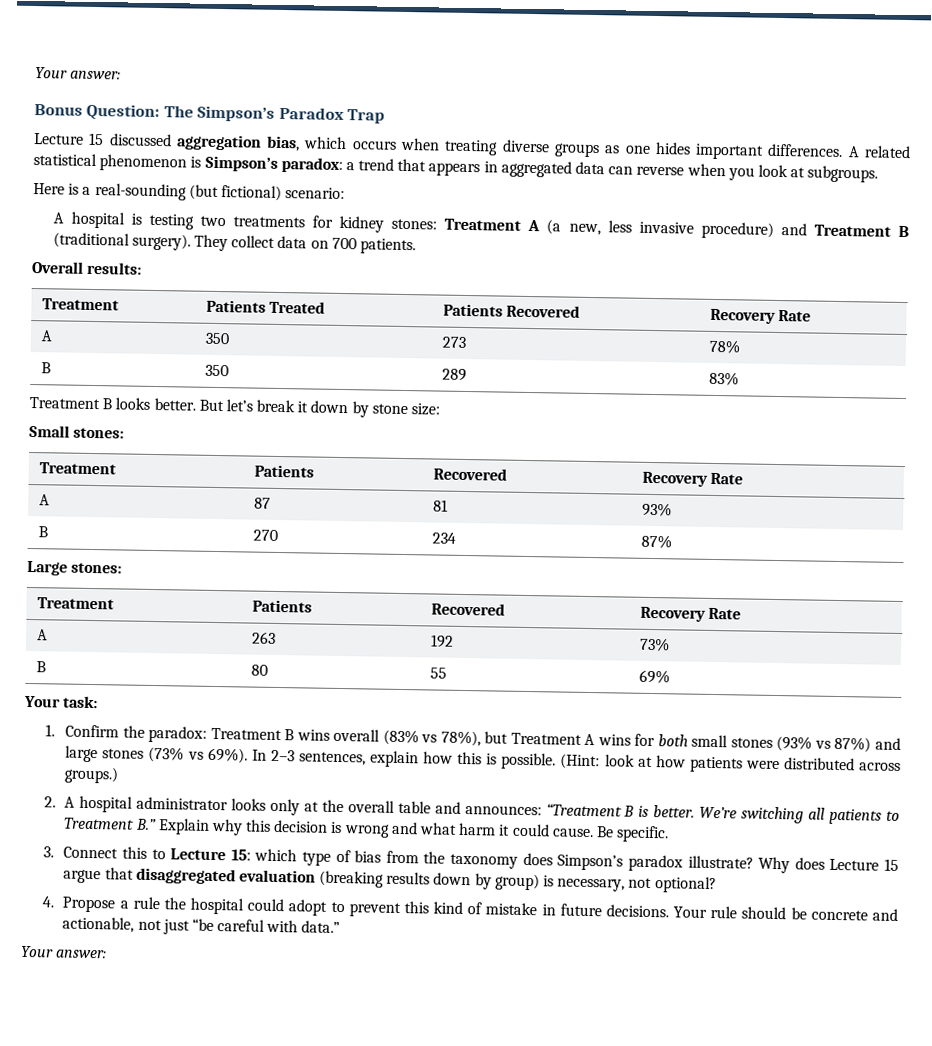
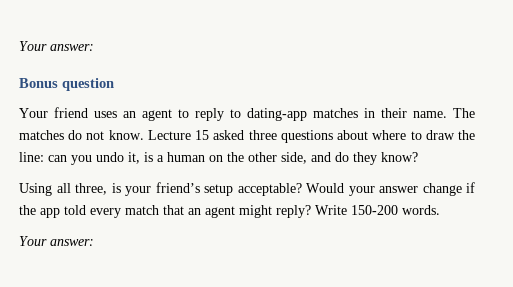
- Bonus Question: The Simpson’s Paradox Trap
- Lecture 15 discussed aggregation bias, which occurs when treating diverse groups as one hides important differences. A related statistical phenomenon is Simpson’s paradox: a trend that appears in aggregated data can reverse when you look at subgroups.
- Here is a real-sounding (but fictional) scenario:
- A hospital is testing two treatments for kidney stones: Treatment A (a new, less invasive procedure) and Treatment B (traditional surgery). They collect data on 700 patients.
- Overall results:
- Treatment | Patients Treated | Patients Recovered | Recovery Rate
- A | 350 | 273 | 78%
- B | 350 | 289 | 83%
- Treatment B looks better. But let’s break it down by stone size:
- Small stones:
- Treatment | Patients | Recovered | Recovery Rate
- A | 87 | 81 | 93%
- B | 270 | 234 | 87%
- Large stones:
- Treatment | Patients | Recovered | Recovery Rate
- A | 263 | 192 | 73%
- B | 80 | 55 | 69%
- Your task:
- 1. Confirm the paradox: Treatment B wins overall (83% vs 78%), but Treatment A wins for both small stones (93% vs 87%) and large stones (73% vs 69%). In 2–3 sentences, explain how this is possible. (Hint: look at how patients were distributed across groups.)
- 2. A hospital administrator looks only at the overall table and announces: “Treatment B is better. We’re switching all patients to Treatment B.” Explain why this decision is wrong and what harm it could cause. Be specific.
- 3. Connect this to Lecture 15: which type of bias from the taxonomy does Simpson’s paradox illustrate? Why does Lecture 15 argue that disaggregated evaluation (breaking results down by group) is necessary, not optional?
- 4. Propose a rule the hospital could adopt to prevent this kind of mistake in future decisions. Your rule should be concrete and actionable, not just “be careful with data.”
+ Bonus question
+ Your friend uses an agent to reply to dating-app matches in their name. The matches do not know. Lecture 15 asked three questions about where to draw the line: can you undo it, is a human on the other side, and do they know?
+ Using all three, is your friend’s setup acceptable? Would your answer change if the app told every match that an agent might reply? Write 150-200 words.

